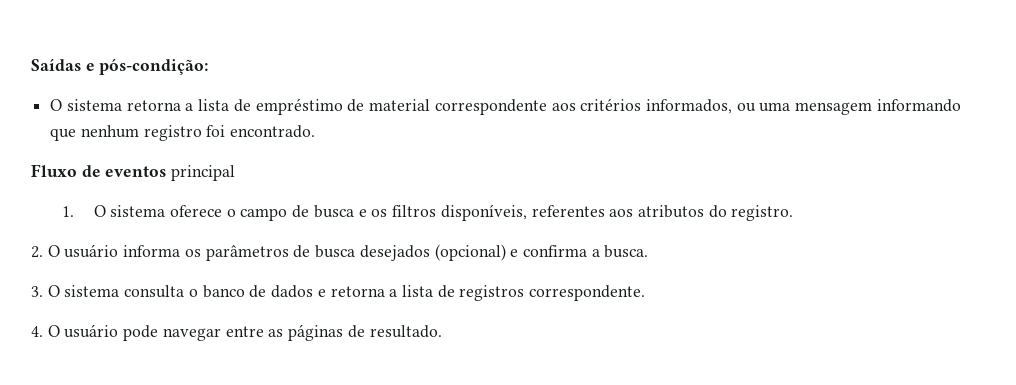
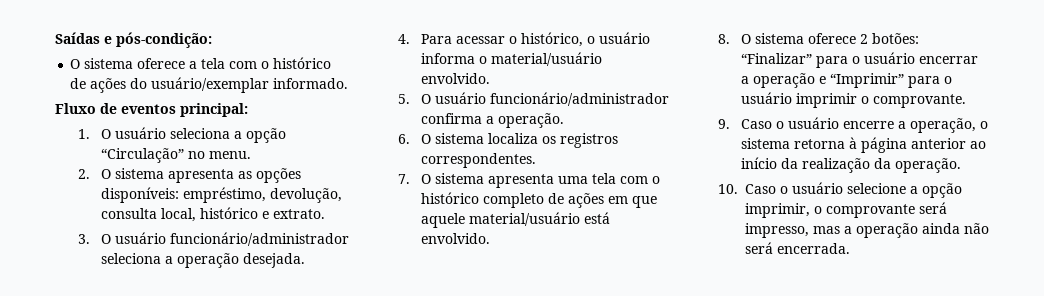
- O sistema retorna a lista de empréstimo de material correspondente aos critérios informados, ou uma mensagem informando que nenhum registro foi encontrado.
+ O sistema oferece a tela com o histórico de ações do usuário/exemplar informado.
- Fluxo de eventos principal
+ Fluxo de eventos principal:
- 1. O sistema oferece o campo de busca e os filtros disponíveis, referentes aos atributos do registro.
- 2. O usuário informa os parâmetros de busca desejados (opcional) e confirma a busca.
- 3. O sistema consulta o banco de dados e retorna a lista de registros correspondente.
- 4. O usuário pode navegar entre as páginas de resultado.
+ 1. O usuário seleciona a opção “Circulação” no menu.
+ 2. O sistema apresenta as opções disponíveis: empréstimo, devolução, consulta local, histórico e extrato.
+ 3. O usuário funcionário/administrador seleciona a operação desejada.
+ 4. Para acessar o histórico, o usuário informa o material/usuário envolvido.
+ 5. O usuário funcionário/administrador confirma a operação.
+ 6. O sistema localiza os registros correspondentes.
+ 7. O sistema apresenta uma tela com o histórico completo de ações em que aquele material/usuário está envolvido.
+ 8. O sistema oferece 2 botões: “Finalizar” para o usuário encerrar a operação e “Imprimir” para o usuário imprimir o comprovante.
+ 9. Caso o usuário encerre a operação, o sistema retorna à página anterior ao início da realização da operação.
+ 10. Caso o usuário selecione a opção imprimir, o comprovante será impresso, mas a operação ainda não será encerrada.

